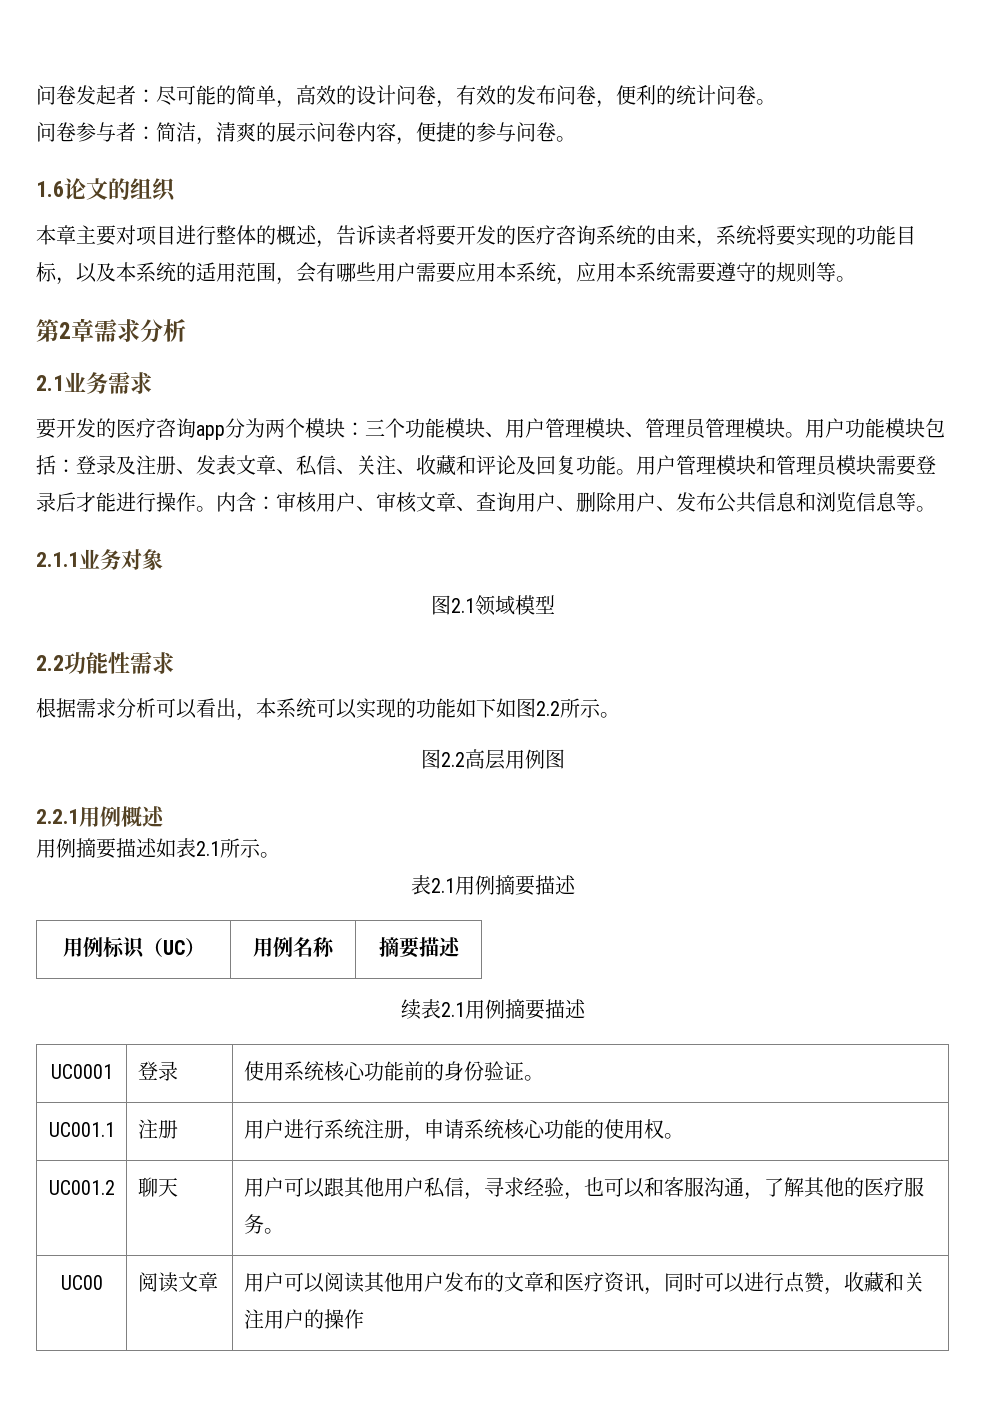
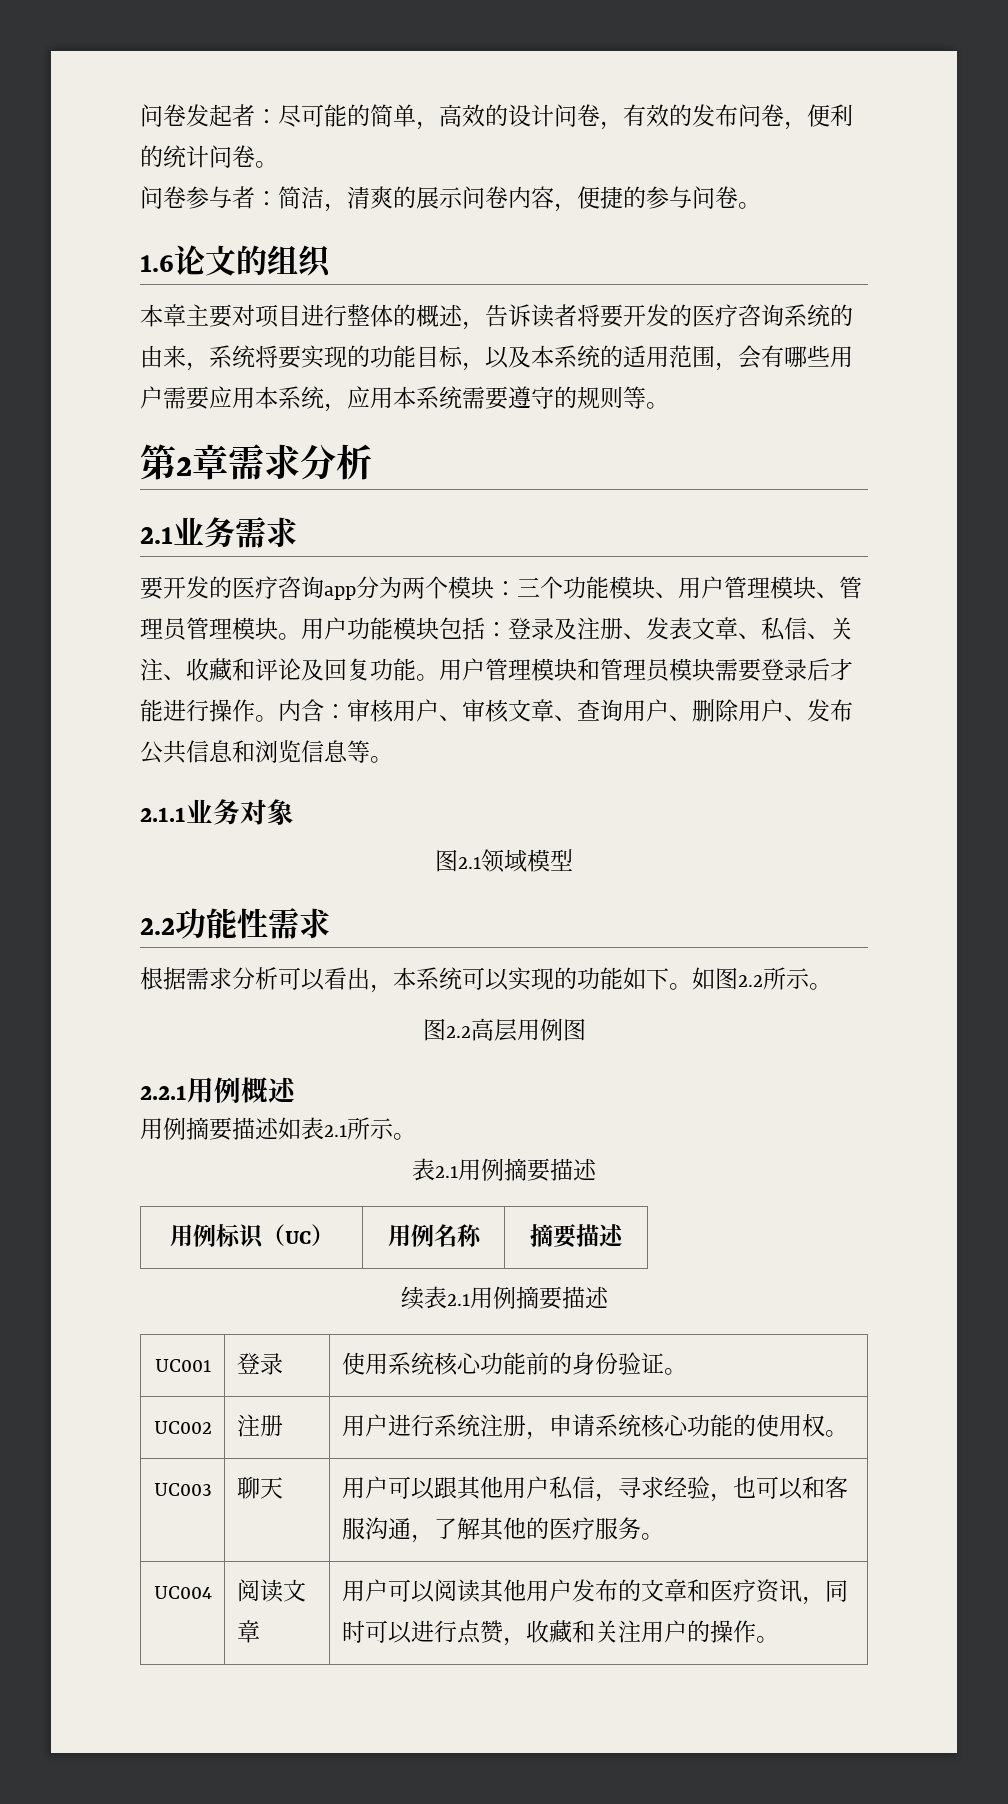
- 根据需求分析可以看出，本系统可以实现的功能如下如图2.2所示。
+ 根据需求分析可以看出，本系统可以实现的功能如下。如图2.2所示。
- UC0001 | 登录 | 使用系统核心功能前的身份验证。
+ UC001 | 登录 | 使用系统核心功能前的身份验证。
- UC001.1 | 注册 | 用户进行系统注册，申请系统核心功能的使用权。
+ UC002 | 注册 | 用户进行系统注册，申请系统核心功能的使用权。
- UC001.2 | 聊天 | 用户可以跟其他用户私信，寻求经验，也可以和客服沟通，了解其他的医疗服务。
+ UC003 | 聊天 | 用户可以跟其他用户私信，寻求经验，也可以和客服沟通，了解其他的医疗服务。
- UC00 | 阅读文章 | 用户可以阅读其他用户发布的文章和医疗资讯，同时可以进行点赞，收藏和关注用户的操作
+ UC004 | 阅读文章 | 用户可以阅读其他用户发布的文章和医疗资讯，同时可以进行点赞，收藏和关注用户的操作。

